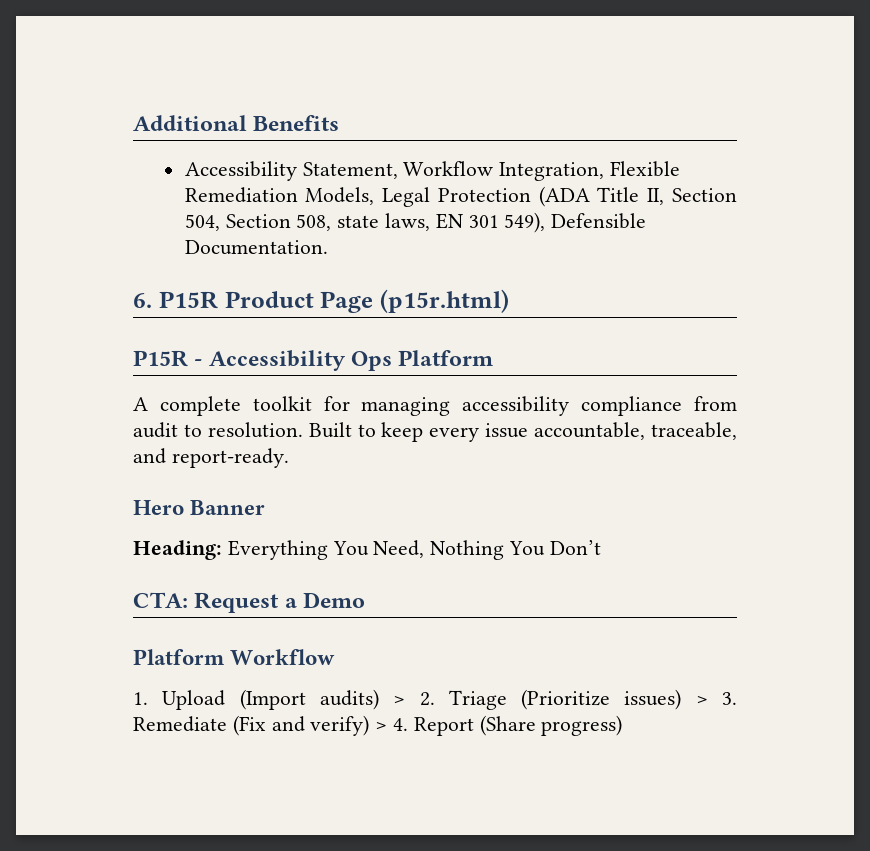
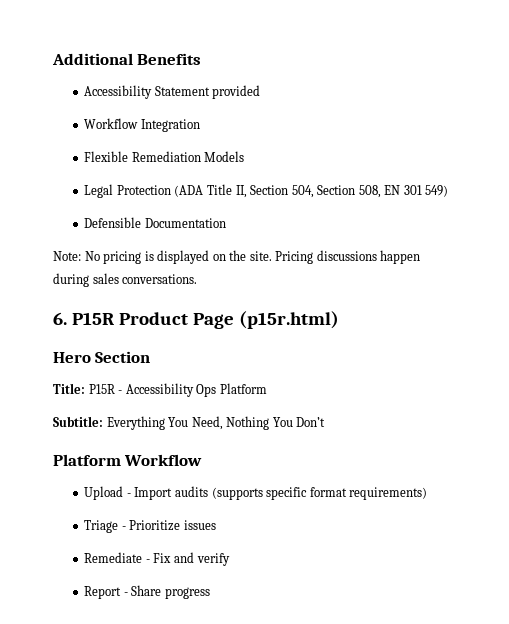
- Accessibility Statement, Workflow Integration, Flexible Remediation Models, Legal Protection (ADA Title II, Section 504, Section 508, state laws, EN 301 549), Defensible Documentation.
+ Accessibility Statement provided
+ Workflow Integration
+ Flexible Remediation Models
+ Legal Protection (ADA Title II, Section 504, Section 508, EN 301 549)
+ Defensible Documentation
+ Note: No pricing is displayed on the site. Pricing discussions happen during sales conversations.
- P15R - Accessibility Ops Platform
+ Hero Section
+ Title: P15R - Accessibility Ops Platform
- A complete toolkit for managing accessibility compliance from audit to resolution. Built to keep every issue accountable, traceable, and report-ready.
- Hero Banner
- Heading: Everything You Need, Nothing You Don’t
+ Subtitle: Everything You Need, Nothing You Don’t
- CTA: Request a Demo
  Platform Workflow
- 1. Upload (Import audits) > 2. Triage (Prioritize issues) > 3. Remediate (Fix and verify) > 4. Report (Share progress)
+ Upload - Import audits (supports specific format requirements)
+ Triage - Prioritize issues
+ Remediate - Fix and verify
+ Report - Share progress

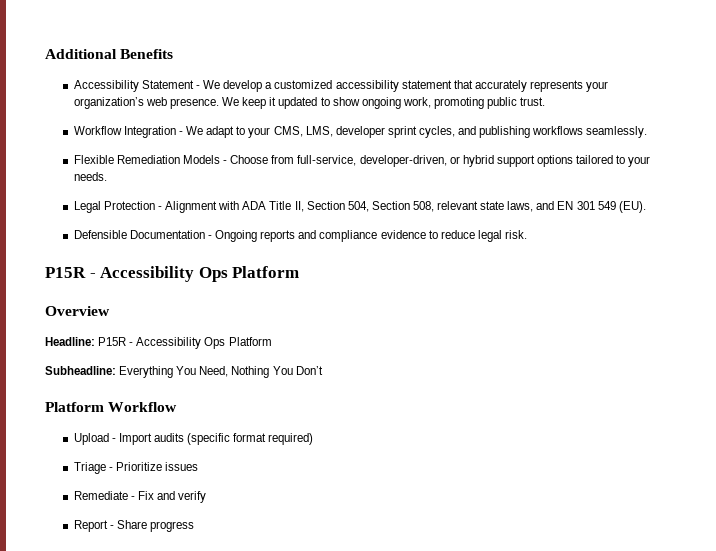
- Accessibility Statement provided
- Workflow Integration
- Flexible Remediation Models
- Legal Protection (ADA Title II, Section 504, Section 508, EN 301 549)
- Defensible Documentation
- Note: No pricing is displayed on the site. Pricing discussions happen during sales conversations.
- 6. P15R Product Page (p15r.html)
- Hero Section
- Title: P15R - Accessibility Ops Platform
- Subtitle: Everything You Need, Nothing You Don’t
+ Accessibility Statement - We develop a customized accessibility statement that accurately represents your organization’s web presence. We keep it updated to show ongoing work, promoting public trust.
+ Workflow Integration - We adapt to your CMS, LMS, developer sprint cycles, and publishing workflows seamlessly.
+ Flexible Remediation Models - Choose from full-service, developer-driven, or hybrid support options tailored to your needs.
+ Legal Protection - Alignment with ADA Title II, Section 504, Section 508, relevant state laws, and EN 301 549 (EU).
+ Defensible Documentation - Ongoing reports and compliance evidence to reduce legal risk.
+ P15R - Accessibility Ops Platform
+ Overview
+ Headline: P15R - Accessibility Ops Platform
+ Subheadline: Everything You Need, Nothing You Don’t
- Upload - Import audits (supports specific format requirements)
+ Upload - Import audits (specific format required)

